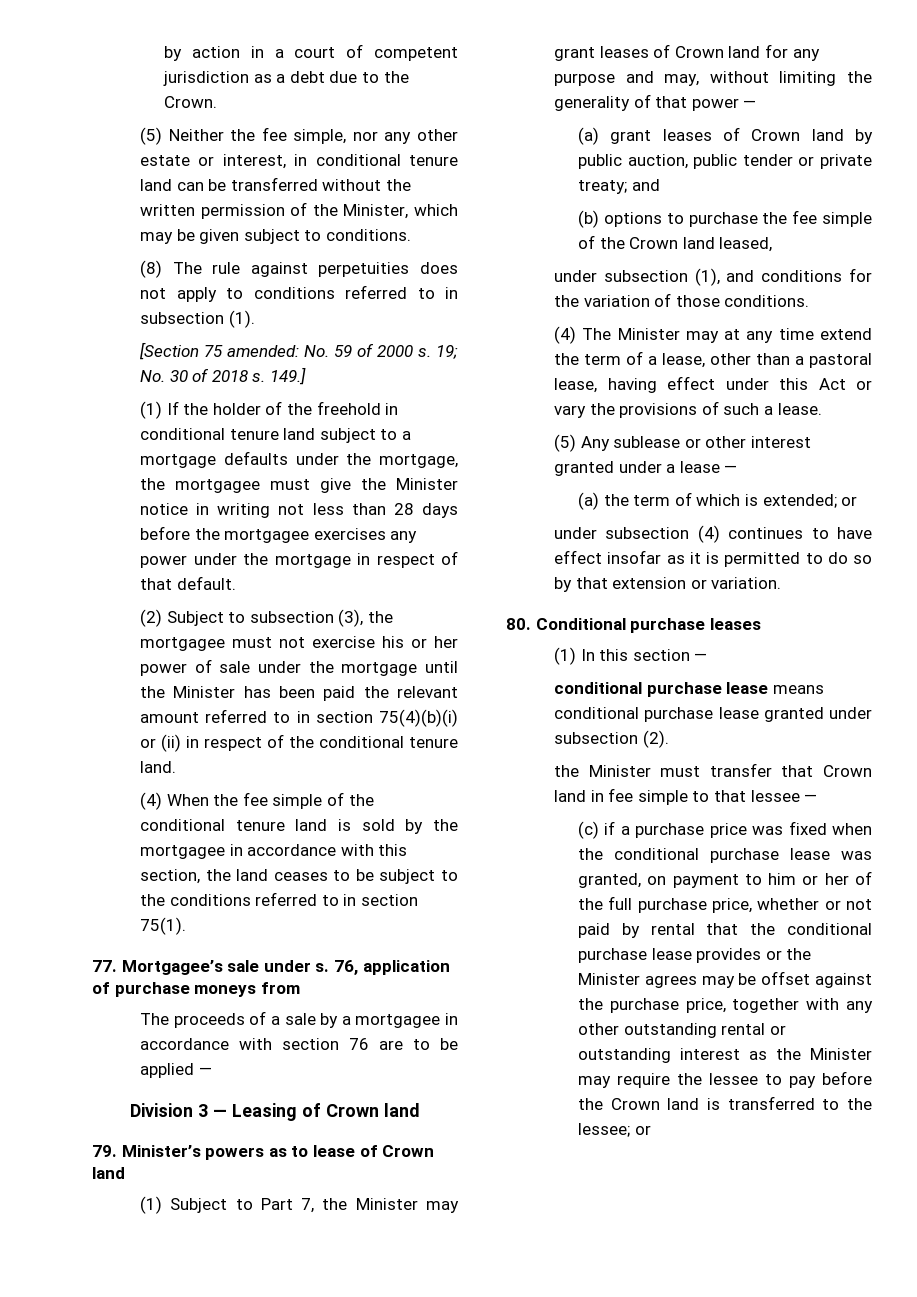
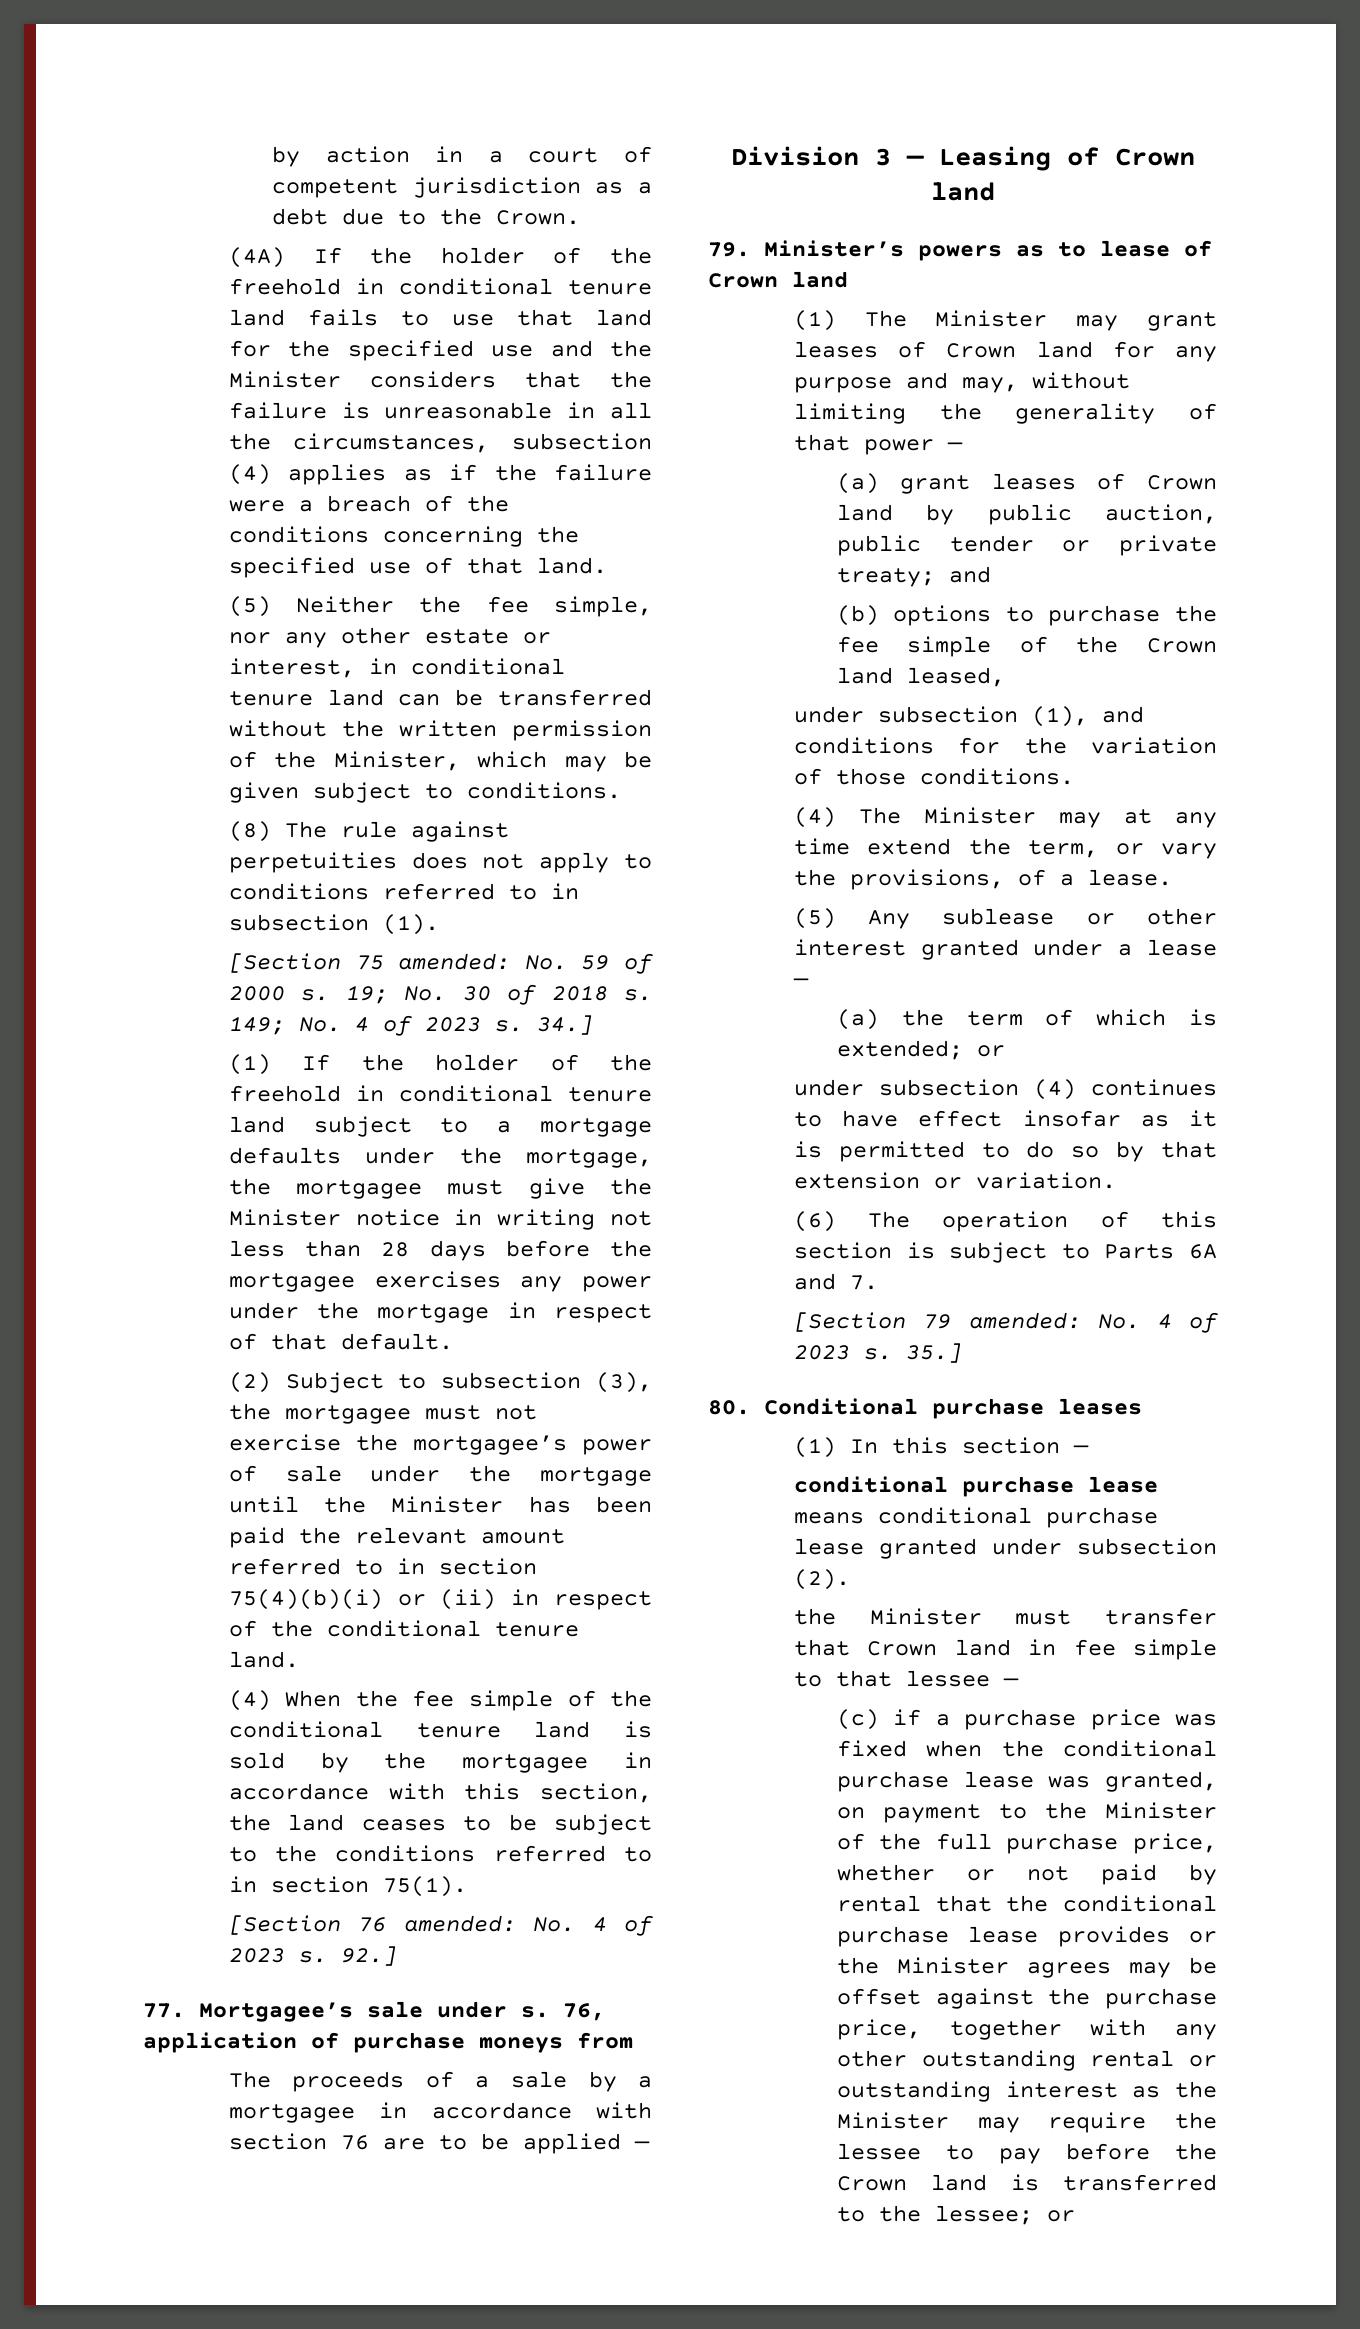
+ (4A) If the holder of the freehold in conditional tenure land fails to use that land for the specified use and the Minister considers that the failure is unreasonable in all the circumstances, subsection (4) applies as if the failure were a breach of the conditions concerning the specified use of that land.
- 149.]
+ 149; No. 4 of 2023 s. 34.]
- (2) Subject to subsection (3), the mortgagee must not exercise his or her power of sale under the mortgage until the Minister has been paid the relevant amount referred to in section 75(4)(b)(i) or (ii) in respect of the conditional tenure land.
+ (2) Subject to subsection (3), the mortgagee must not exercise the mortgagee’s power of sale under the mortgage until the Minister has been paid the relevant amount referred to in section 75(4)(b)(i) or (ii) in respect of the conditional tenure land.
+ [Section 76 amended: No. 4 of 2023 s. 92.]
- (1) Subject to Part 7, the Minister may grant leases of Crown land for any purpose and may, without limiting the generality of that power —
+ (1) The Minister may grant leases of Crown land for any purpose and may, without limiting the generality of that power —
- (4) The Minister may at any time extend the term of a lease, other than a pastoral lease, having effect under this Act or vary the provisions of such a lease.
+ (4) The Minister may at any time extend the term, or vary the provisions, of a lease.
+ (6) The operation of this section is subject to Parts 6A and 7.
+ [Section 79 amended: No. 4 of 2023 s. 35.]
- (c) if a purchase price was fixed when the conditional purchase lease was granted, on payment to him or her of the full purchase price, whether or not paid by rental that the conditional purchase lease provides or the Minister agrees may be offset against the purchase price, together with any other outstanding rental or outstanding interest as the Minister may require the lessee to pay before the Crown land is transferred to the lessee;
+ (c) if a purchase price was fixed when the conditional purchase lease was granted, on payment to the Minister of the full purchase price, whether or not paid by rental that the conditional purchase lease provides or the Minister agrees may be offset against the purchase price, together with any other outstanding rental or outstanding interest as the Minister may require the lessee to pay before the Crown land is transferred to the lessee;

